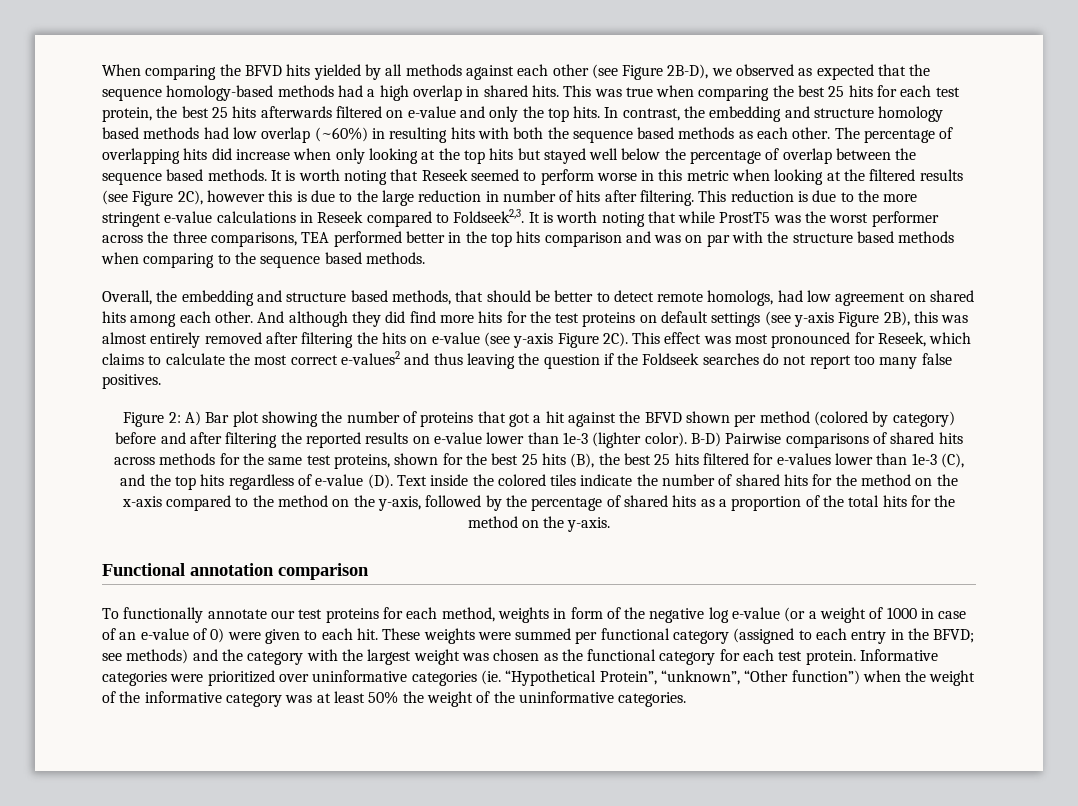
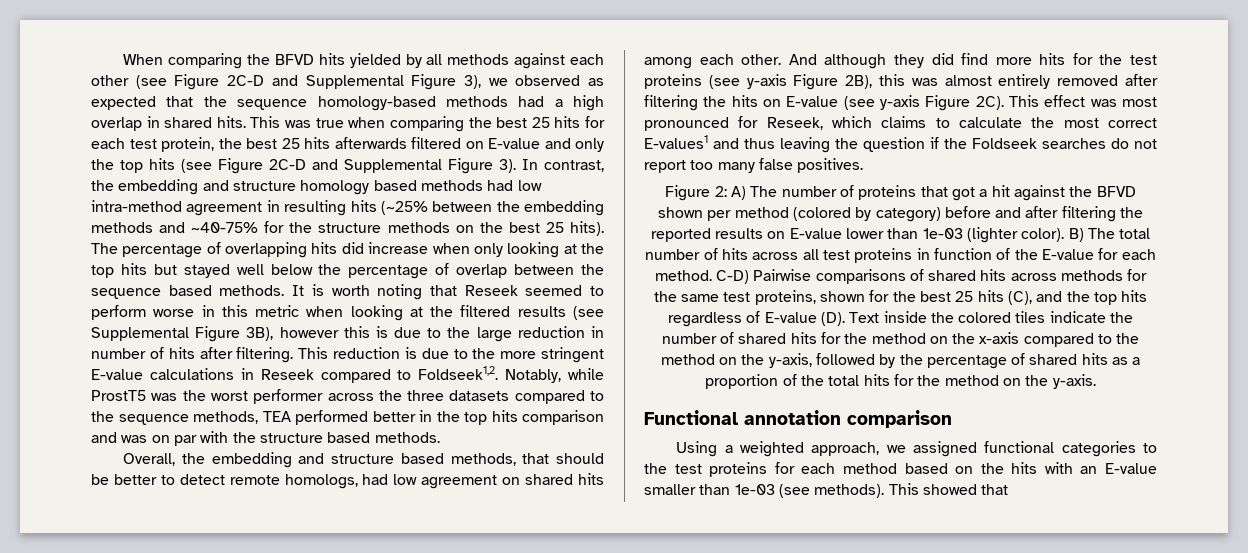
- When comparing the BFVD hits yielded by all methods against each other (see Figure 2B-D), we observed as expected that the sequence homology-based methods had a high overlap in shared hits.
+ When comparing the BFVD hits yielded by all methods against each other (see Figure 2C-D and Supplemental Figure 3), we observed as expected that the sequence homology-based methods had a high overlap in shared hits.
- This was true when comparing the best 25 hits for each test protein, the best 25 hits afterwards filtered on e-value and only the top hits.
+ This was true when comparing the best 25 hits for each test protein, the best 25 hits afterwards filtered on E-value and only the top hits (see Figure 2C-D and Supplemental Figure 3).
- In contrast, the embedding and structure homology based methods had low overlap (~60%) in resulting hits with both the sequence based methods as each other.
+ In contrast, the embedding and structure homology based methods had low intra-method agreement in resulting hits (~25% between the embedding methods and ~40-75% for the structure methods on the best 25 hits).
- It is worth noting that Reseek seemed to perform worse in this metric when looking at the filtered results (see Figure 2C), however this is due to the large reduction in number of hits after filtering.
+ It is worth noting that Reseek seemed to perform worse in this metric when looking at the filtered results (see Supplemental Figure 3B), however this is due to the large reduction in number of hits after filtering.
- This reduction is due to the more stringent e-value calculations in Reseek compared to Foldseek2,3. It is worth noting that while ProstT5 was the worst performer across the three comparisons, TEA performed better in the top hits comparison and was on par with the structure based methods when comparing to the sequence based methods.
+ This reduction is due to the more stringent E-value calculations in Reseek compared to Foldseek1,2. Notably, while ProstT5 was the worst performer across the three datasets compared to the sequence methods, TEA performed better in the top hits comparison and was on par with the structure based methods.
- And although they did find more hits for the test proteins on default settings (see y-axis Figure 2B), this was almost entirely removed after filtering the hits on e-value (see y-axis Figure 2C).
+ And although they did find more hits for the test proteins (see y-axis Figure 2B), this was almost entirely removed after filtering the hits on E-value (see y-axis Figure 2C).
- This effect was most pronounced for Reseek, which claims to calculate the most correct e-values2 and thus leaving the question if the Foldseek searches do not report too many false positives.
+ This effect was most pronounced for Reseek, which claims to calculate the most correct E-values1 and thus leaving the question if the Foldseek searches do not report too many false positives.
- Figure 2: A) Bar plot showing the number of proteins that got a hit against the BFVD shown per method (colored by category) before and after filtering the reported results on e-value lower than 1e-3 (lighter color).
+ Figure 2: A) The number of proteins that got a hit against the BFVD shown per method (colored by category) before and after filtering the reported results on E-value lower than 1e-03 (lighter color).
- B-D) Pairwise comparisons of shared hits across methods for the same test proteins, shown for the best 25 hits (B), the best 25 hits filtered for e-values lower than 1e-3 (C), and the top hits regardless of e-value (D). Text inside the colored tiles indicate the number of shared hits for the method on the x-axis compared to the method on the y-axis, followed by the percentage of shared hits as a proportion of the total hits for the method on the y-axis.
+ B) The total number of hits across all test proteins in function of the E-value for each method. C-D) Pairwise comparisons of shared hits across methods for the same test proteins, shown for the best 25 hits (C), and the top hits regardless of E-value (D). Text inside the colored tiles indicate the number of shared hits for the method on the x-axis compared to the method on the y-axis, followed by the percentage of shared hits as a proportion of the total hits for the method on the y-axis.
- To functionally annotate our test proteins for each method, weights in form of the negative log e-value (or a weight of 1000 in case of an e-value of 0) were given to each hit. These weights were summed per functional category (assigned to each entry in the BFVD; see methods) and the category with the largest weight was chosen as the functional category for each test protein. Informative categories were prioritized over uninformative categories (ie. “Hypothetical Protein”, “unknown”, “Other function”) when the weight of the informative category was at least 50% the weight of the uninformative categories.
+ Using a weighted approach, we assigned functional categories to the test proteins for each method based on the hits with an E-value smaller than 1e-03 (see methods). This showed that

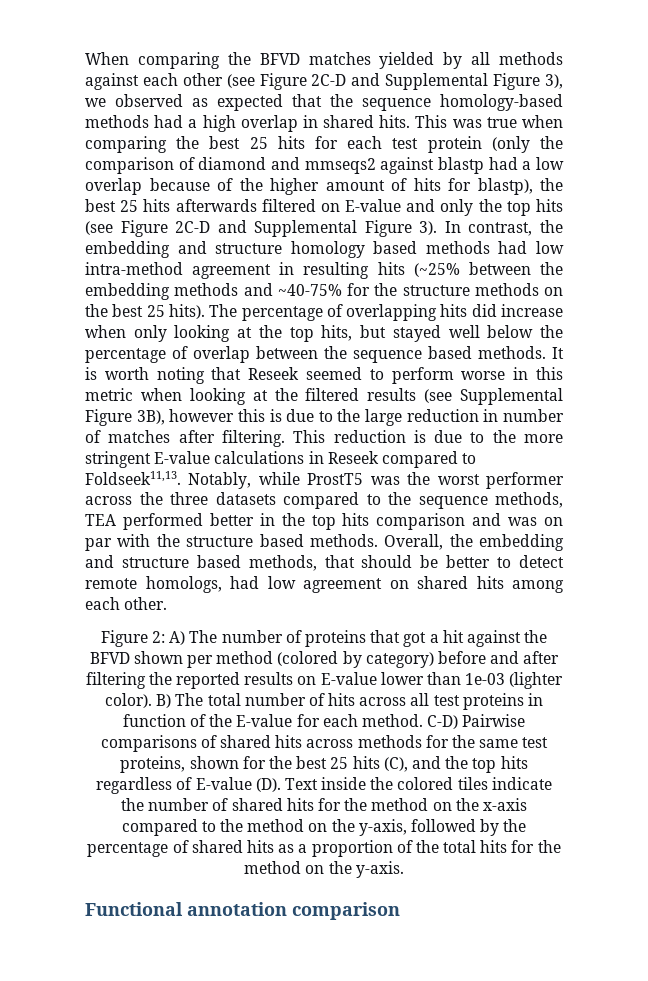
- When comparing the BFVD hits yielded by all methods against each other (see Figure 2C-D and Supplemental Figure 3), we observed as expected that the sequence homology-based methods had a high overlap in shared hits.
+ When comparing the BFVD matches yielded by all methods against each other (see Figure 2C-D and Supplemental Figure 3), we observed as expected that the sequence homology-based methods had a high overlap in shared hits.
- This was true when comparing the best 25 hits for each test protein, the best 25 hits afterwards filtered on E-value and only the top hits (see Figure 2C-D and Supplemental Figure 3).
+ This was true when comparing the best 25 hits for each test protein (only the comparison of diamond and mmseqs2 against blastp had a low overlap because of the higher amount of hits for blastp), the best 25 hits afterwards filtered on E-value and only the top hits (see Figure 2C-D and Supplemental Figure 3).
- The percentage of overlapping hits did increase when only looking at the top hits but stayed well below the percentage of overlap between the sequence based methods.
+ The percentage of overlapping hits did increase when only looking at the top hits, but stayed well below the percentage of overlap between the sequence based methods.
- It is worth noting that Reseek seemed to perform worse in this metric when looking at the filtered results (see Supplemental Figure 3B), however this is due to the large reduction in number of hits after filtering.
+ It is worth noting that Reseek seemed to perform worse in this metric when looking at the filtered results (see Supplemental Figure 3B), however this is due to the large reduction in number of matches after filtering.
- This reduction is due to the more stringent E-value calculations in Reseek compared to Foldseek1,2.
+ This reduction is due to the more stringent E-value calculations in Reseek compared to Foldseek11,13.
- Notably, while ProstT5 was the worst performer across the three datasets compared to the sequence methods, TEA performed better in the top hits comparison and was on par with the structure based methods.
- Overall, the embedding and structure based methods, that should be better to detect remote homologs, had low agreement on shared hits among each other. And although they did find more hits for the test proteins (see y-axis Figure 2B), this was almost entirely removed after filtering the hits on E-value (see y-axis Figure 2C). This effect was most pronounced for Reseek, which claims to calculate the most correct E-values1 and thus leaving the question if the Foldseek searches do not report too many false positives.
+ Notably, while ProstT5 was the worst performer across the three datasets compared to the sequence methods, TEA performed better in the top hits comparison and was on par with the structure based methods. Overall, the embedding and structure based methods, that should be better to detect remote homologs, had low agreement on shared hits among each other.
- Using a weighted approach, we assigned functional categories to the test proteins for each method based on the hits with an E-value smaller than 1e-03 (see methods). This showed that

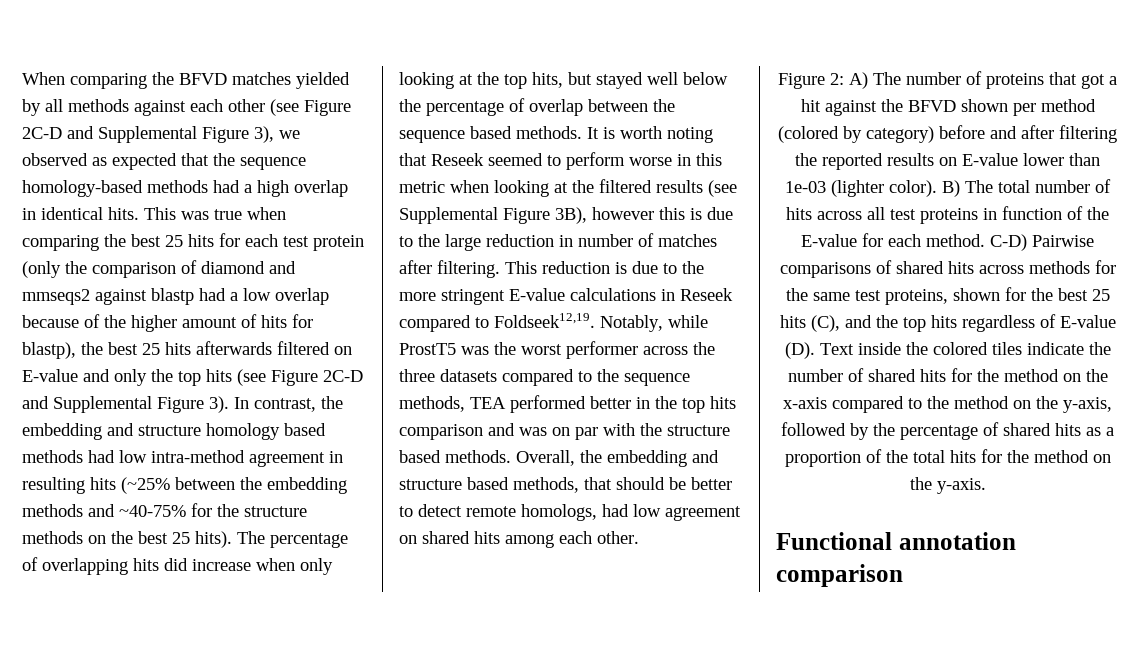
- When comparing the BFVD matches yielded by all methods against each other (see Figure 2C-D and Supplemental Figure 3), we observed as expected that the sequence homology-based methods had a high overlap in shared hits.
+ When comparing the BFVD matches yielded by all methods against each other (see Figure 2C-D and Supplemental Figure 3), we observed as expected that the sequence homology-based methods had a high overlap in identical hits.
- This reduction is due to the more stringent E-value calculations in Reseek compared to Foldseek11,13.
+ This reduction is due to the more stringent E-value calculations in Reseek compared to Foldseek12,19.

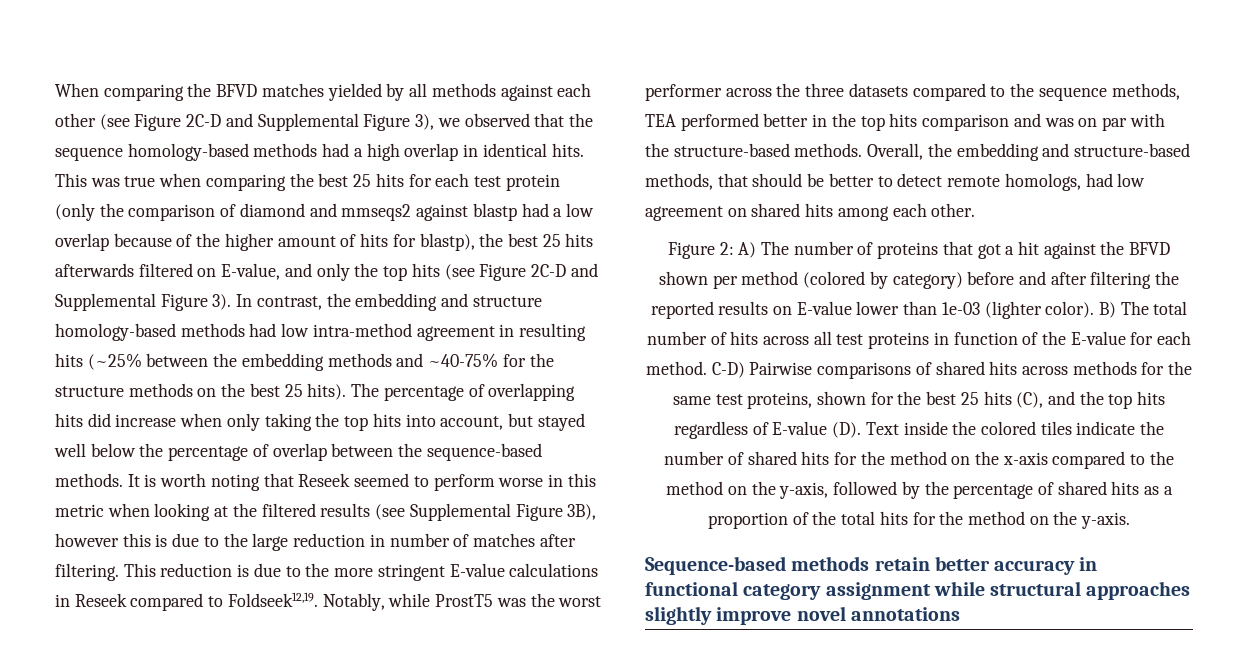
- When comparing the BFVD matches yielded by all methods against each other (see Figure 2C-D and Supplemental Figure 3), we observed as expected that the sequence homology-based methods had a high overlap in identical hits.
+ When comparing the BFVD matches yielded by all methods against each other (see Figure 2C-D and Supplemental Figure 3), we observed that the sequence homology-based methods had a high overlap in identical hits.
- This was true when comparing the best 25 hits for each test protein (only the comparison of diamond and mmseqs2 against blastp had a low overlap because of the higher amount of hits for blastp), the best 25 hits afterwards filtered on E-value and only the top hits (see Figure 2C-D and Supplemental Figure 3).
+ This was true when comparing the best 25 hits for each test protein (only the comparison of diamond and mmseqs2 against blastp had a low overlap because of the higher amount of hits for blastp), the best 25 hits afterwards filtered on E-value, and only the top hits (see Figure 2C-D and Supplemental Figure 3).
- In contrast, the embedding and structure homology based methods had low intra-method agreement in resulting hits (~25% between the embedding methods and ~40-75% for the structure methods on the best 25 hits).
+ In contrast, the embedding and structure homology-based methods had low intra-method agreement in resulting hits (~25% between the embedding methods and ~40-75% for the structure methods on the best 25 hits).
- The percentage of overlapping hits did increase when only looking at the top hits, but stayed well below the percentage of overlap between the sequence based methods.
+ The percentage of overlapping hits did increase when only taking the top hits into account, but stayed well below the percentage of overlap between the sequence-based methods.
- Notably, while ProstT5 was the worst performer across the three datasets compared to the sequence methods, TEA performed better in the top hits comparison and was on par with the structure based methods.
+ Notably, while ProstT5 was the worst performer across the three datasets compared to the sequence methods, TEA performed better in the top hits comparison and was on par with the structure-based methods.
- Overall, the embedding and structure based methods, that should be better to detect remote homologs, had low agreement on shared hits among each other.
+ Overall, the embedding and structure-based methods, that should be better to detect remote homologs, had low agreement on shared hits among each other.
- Functional annotation comparison
+ Sequence-based methods retain better accuracy in functional category assignment while structural approaches slightly improve novel annotations

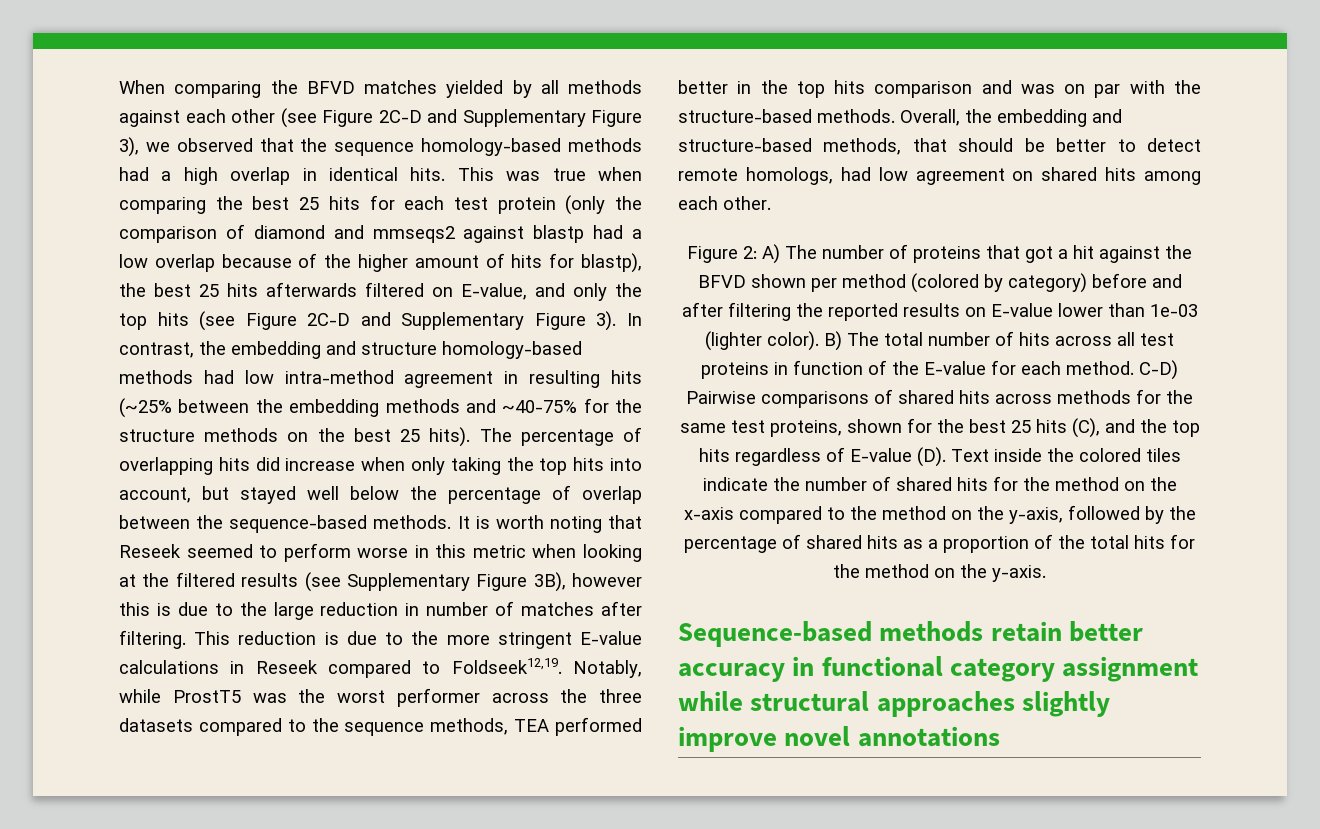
- When comparing the BFVD matches yielded by all methods against each other (see Figure 2C-D and Supplemental Figure 3), we observed that the sequence homology-based methods had a high overlap in identical hits.
+ When comparing the BFVD matches yielded by all methods against each other (see Figure 2C-D and Supplementary Figure 3), we observed that the sequence homology-based methods had a high overlap in identical hits.
- This was true when comparing the best 25 hits for each test protein (only the comparison of diamond and mmseqs2 against blastp had a low overlap because of the higher amount of hits for blastp), the best 25 hits afterwards filtered on E-value, and only the top hits (see Figure 2C-D and Supplemental Figure 3).
+ This was true when comparing the best 25 hits for each test protein (only the comparison of diamond and mmseqs2 against blastp had a low overlap because of the higher amount of hits for blastp), the best 25 hits afterwards filtered on E-value, and only the top hits (see Figure 2C-D and Supplementary Figure 3).
- It is worth noting that Reseek seemed to perform worse in this metric when looking at the filtered results (see Supplemental Figure 3B), however this is due to the large reduction in number of matches after filtering.
+ It is worth noting that Reseek seemed to perform worse in this metric when looking at the filtered results (see Supplementary Figure 3B), however this is due to the large reduction in number of matches after filtering.

